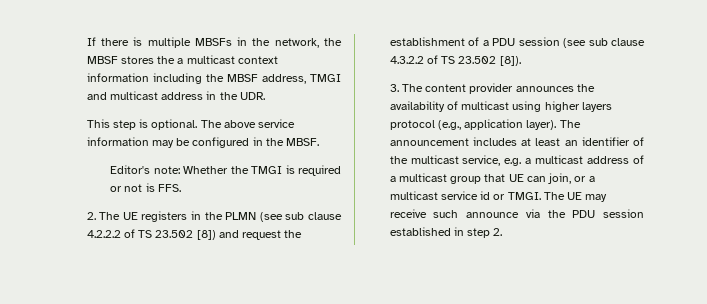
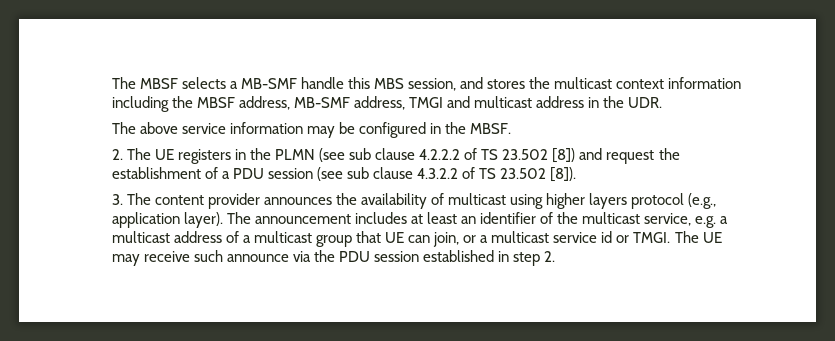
- If there is multiple MBSFs in the network, the MBSF stores the a multicast context information including the MBSF address, TMGI and multicast address in the UDR.
+ The MBSF selects a MB-SMF handle this MBS session, and stores the multicast context information including the MBSF address, MB-SMF address, TMGI and multicast address in the UDR.
- This step is optional.
- Editor's note: Whether the TMGI is required or not is FFS.

